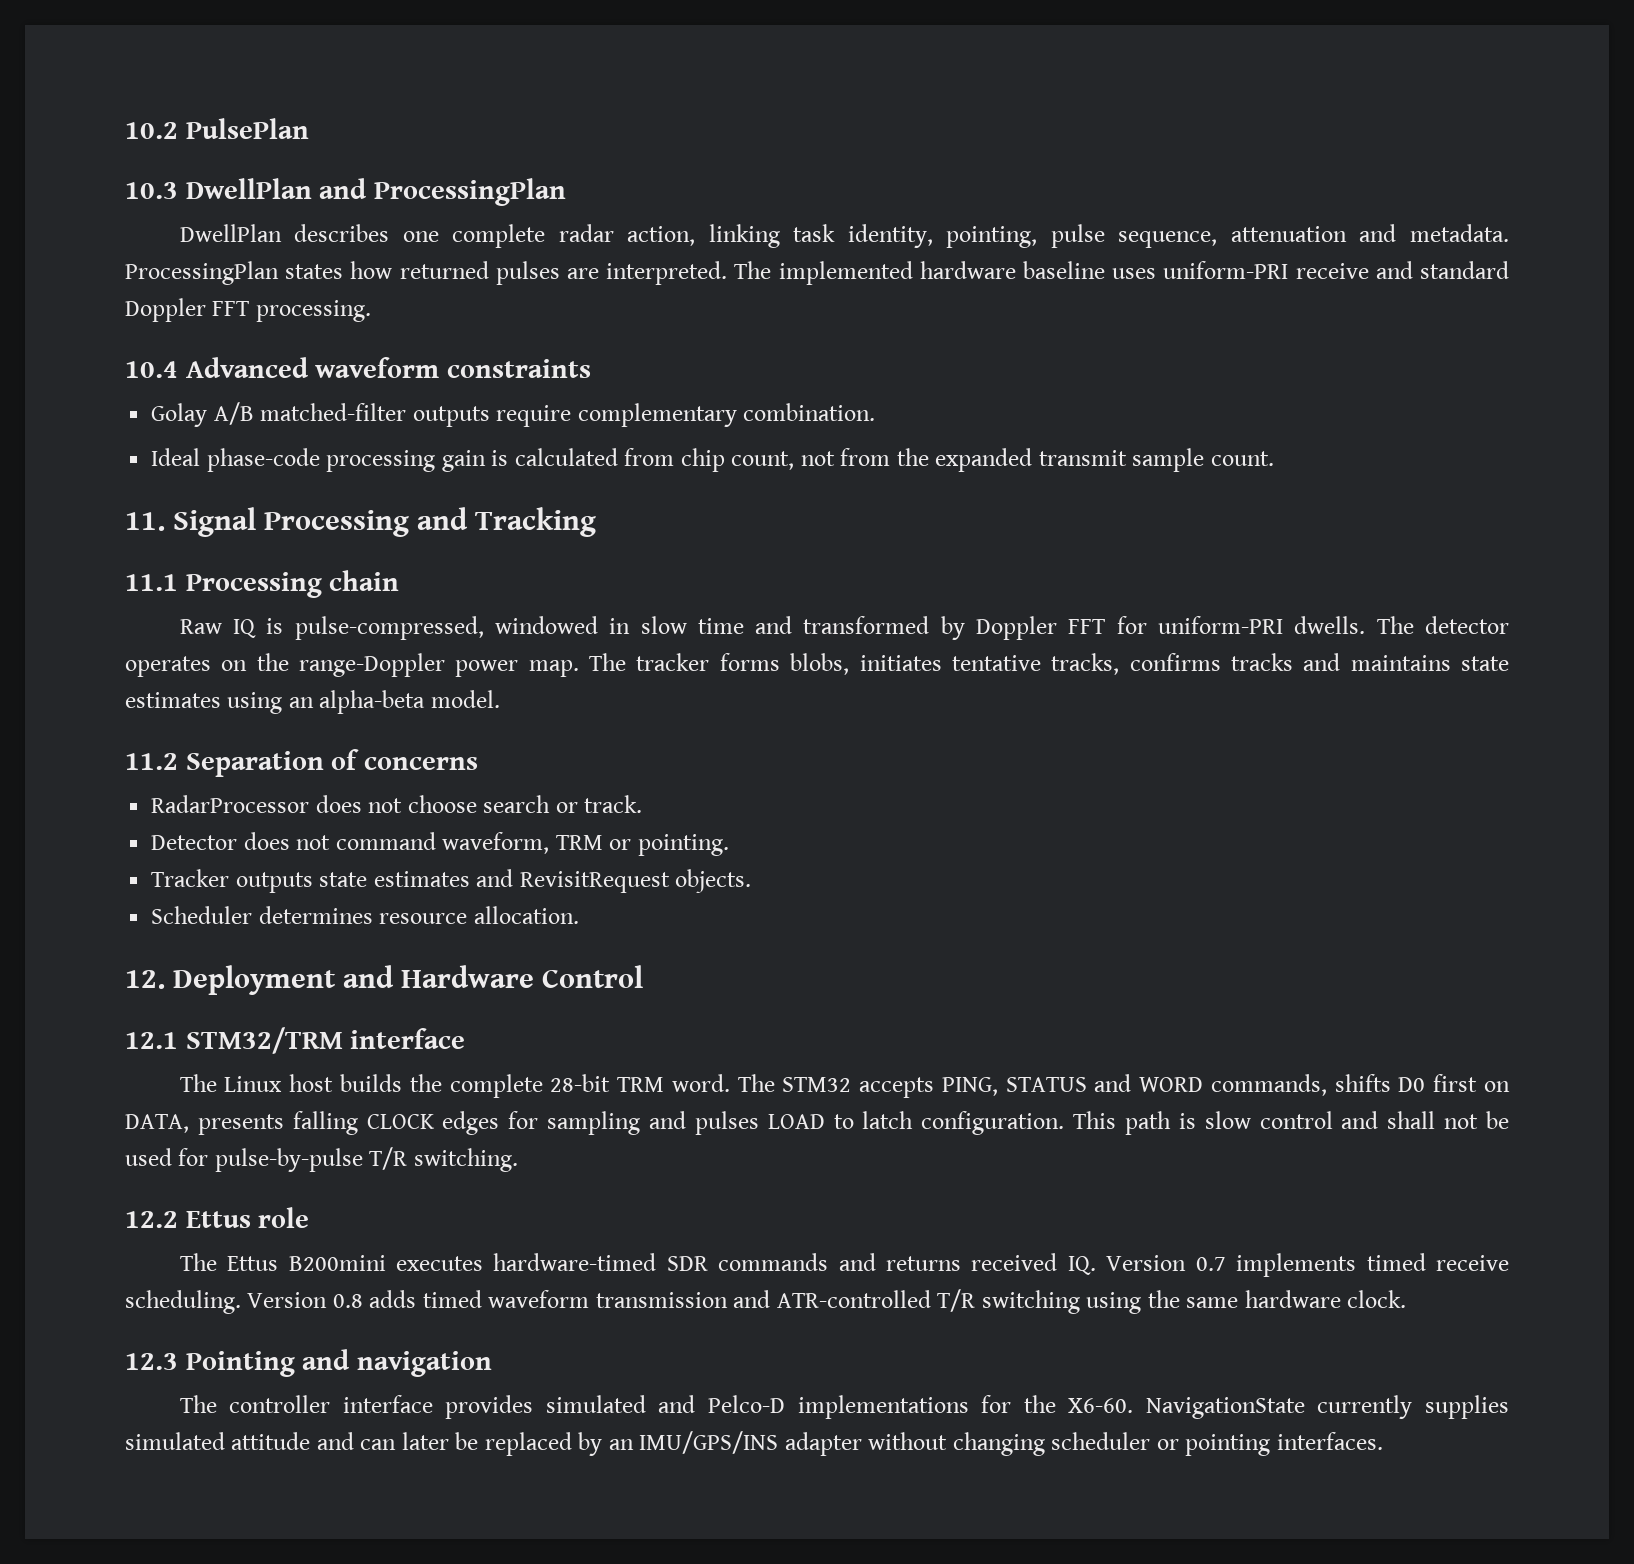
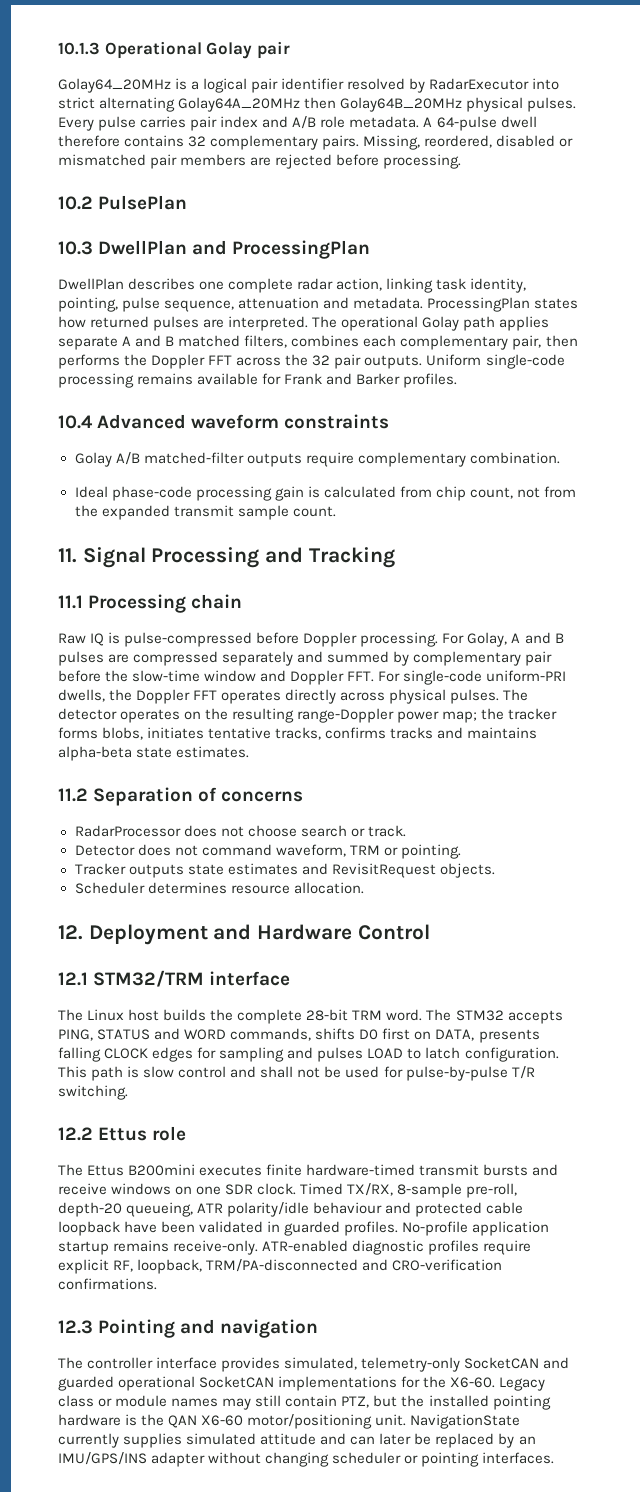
+ 10.1.3 Operational Golay pair
+ Golay64_20MHz is a logical pair identifier resolved by RadarExecutor into strict alternating Golay64A_20MHz then Golay64B_20MHz physical pulses. Every pulse carries pair index and A/B role metadata. A 64-pulse dwell therefore contains 32 complementary pairs. Missing, reordered, disabled or mismatched pair members are rejected before processing.
- The implemented hardware baseline uses uniform-PRI receive and standard Doppler FFT processing.
+ The operational Golay path applies separate A and B matched filters, combines each complementary pair, then performs the Doppler FFT across the 32 pair outputs. Uniform single-code processing remains available for Frank and Barker profiles.
- Raw IQ is pulse-compressed, windowed in slow time and transformed by Doppler FFT for uniform-PRI dwells.
+ Raw IQ is pulse-compressed before Doppler processing. For Golay, A and B pulses are compressed separately and summed by complementary pair before the slow-time window and Doppler FFT. For single-code uniform-PRI dwells, the Doppler FFT operates directly across physical pulses.
- The detector operates on the range-Doppler power map. The tracker forms blobs, initiates tentative tracks, confirms tracks and maintains state estimates using an alpha-beta model.
+ The detector operates on the resulting range-Doppler power map; the tracker forms blobs, initiates tentative tracks, confirms tracks and maintains alpha-beta state estimates.
- The Ettus B200mini executes hardware-timed SDR commands and returns received IQ. Version 0.7 implements timed receive scheduling. Version 0.8 adds timed waveform transmission and ATR-controlled T/R switching using the same hardware clock.
+ The Ettus B200mini executes finite hardware-timed transmit bursts and receive windows on one SDR clock. Timed TX/RX, 8-sample pre-roll, depth-20 queueing, ATR polarity/idle behaviour and protected cable loopback have been validated in guarded profiles. No-profile application startup remains receive-only. ATR-enabled diagnostic profiles require explicit RF, loopback, TRM/PA-disconnected and CRO-verification confirmations.
- The controller interface provides simulated and Pelco-D implementations for the X6-60.
+ The controller interface provides simulated, telemetry-only SocketCAN and guarded operational SocketCAN implementations for the X6-60. Legacy class or module names may still contain PTZ, but the installed pointing hardware is the QAN X6-60 motor/positioning unit.

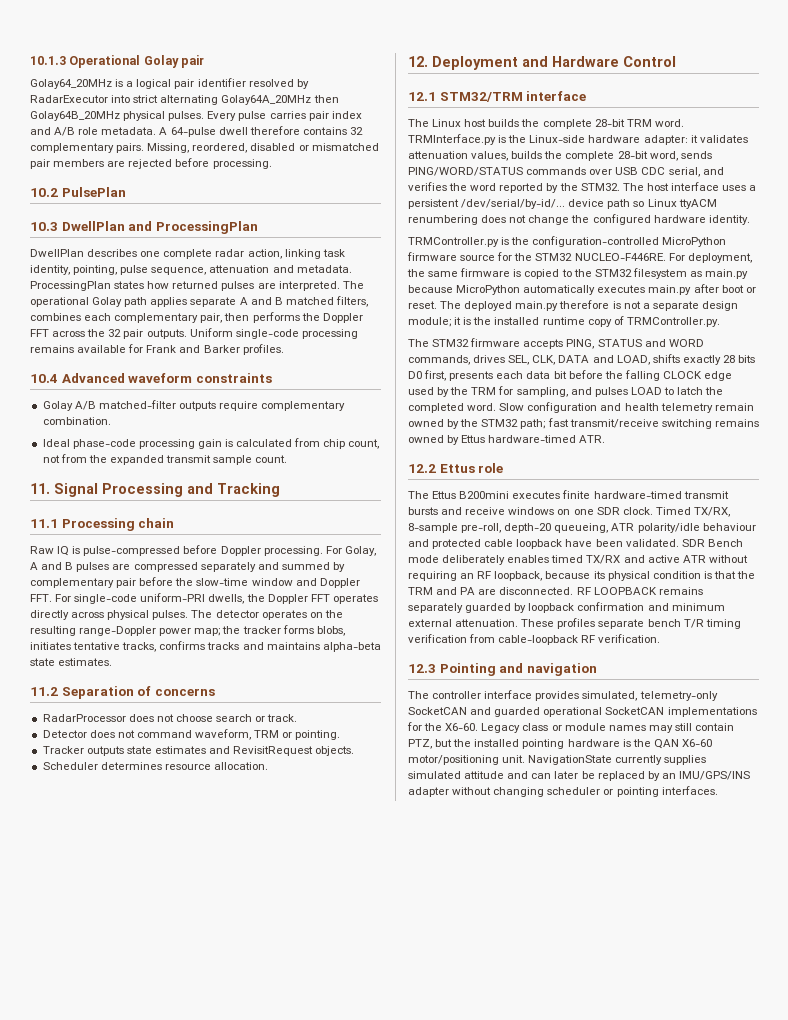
- The Linux host builds the complete 28-bit TRM word. The STM32 accepts PING, STATUS and WORD commands, shifts D0 first on DATA, presents falling CLOCK edges for sampling and pulses LOAD to latch configuration. This path is slow control and shall not be used for pulse-by-pulse T/R switching.
+ The Linux host builds the complete 28-bit TRM word. TRMInterface.py is the Linux-side hardware adapter: it validates attenuation values, builds the complete 28-bit word, sends PING/WORD/STATUS commands over USB CDC serial, and verifies the word reported by the STM32. The host interface uses a persistent /dev/serial/by-id/... device path so Linux ttyACM renumbering does not change the configured hardware identity.
+ TRMController.py is the configuration-controlled MicroPython firmware source for the STM32 NUCLEO-F446RE. For deployment, the same firmware is copied to the STM32 filesystem as main.py because MicroPython automatically executes main.py after boot or reset. The deployed main.py therefore is not a separate design module; it is the installed runtime copy of TRMController.py.
+ The STM32 firmware accepts PING, STATUS and WORD commands, drives SEL, CLK, DATA and LOAD, shifts exactly 28 bits D0 first, presents each data bit before the falling CLOCK edge used by the TRM for sampling, and pulses LOAD to latch the completed word. Slow configuration and health telemetry remain owned by the STM32 path; fast transmit/receive switching remains owned by Ettus hardware-timed ATR.
- Timed TX/RX, 8-sample pre-roll, depth-20 queueing, ATR polarity/idle behaviour and protected cable loopback have been validated in guarded profiles. No-profile application startup remains receive-only. ATR-enabled diagnostic profiles require explicit RF, loopback, TRM/PA-disconnected and CRO-verification confirmations.
+ Timed TX/RX, 8-sample pre-roll, depth-20 queueing, ATR polarity/idle behaviour and protected cable loopback have been validated. SDR Bench mode deliberately enables timed TX/RX and active ATR without requiring an RF loopback, because its physical condition is that the TRM and PA are disconnected. RF LOOPBACK remains separately guarded by loopback confirmation and minimum external attenuation. These profiles separate bench T/R timing verification from cable-loopback RF verification.

